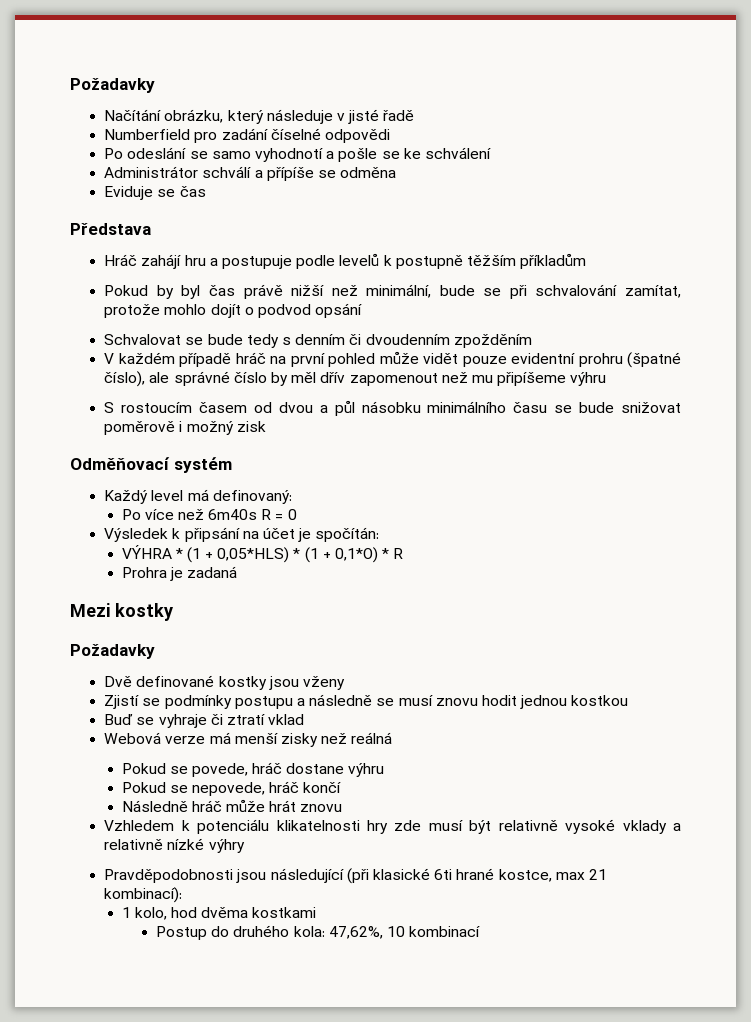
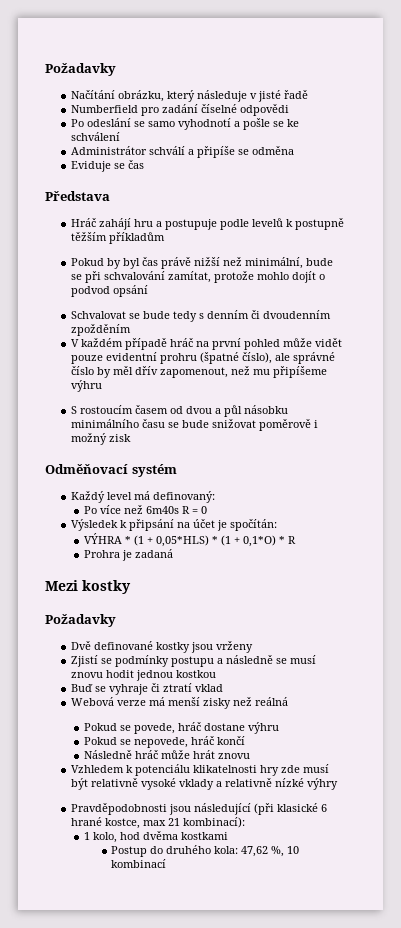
- Administrátor schválí a přípíše se odměna
+ Administrátor schválí a připíše se odměna
- V každém případě hráč na první pohled může vidět pouze evidentní prohru (špatné číslo), ale správné číslo by měl dřív zapomenout než mu připíšeme výhru
+ V každém případě hráč na první pohled může vidět pouze evidentní prohru (špatné číslo), ale správné číslo by měl dřív zapomenout, než mu připíšeme výhru
- Dvě definované kostky jsou vženy
+ Dvě definované kostky jsou vrženy
- Pravděpodobnosti jsou následující (při klasické 6ti hrané kostce, max 21 kombinací):
+ Pravděpodobnosti jsou následující (při klasické 6 hrané kostce, max 21 kombinací):
- Postup do druhého kola: 47,62%, 10 kombinací
+ Postup do druhého kola: 47,62 %, 10 kombinací

